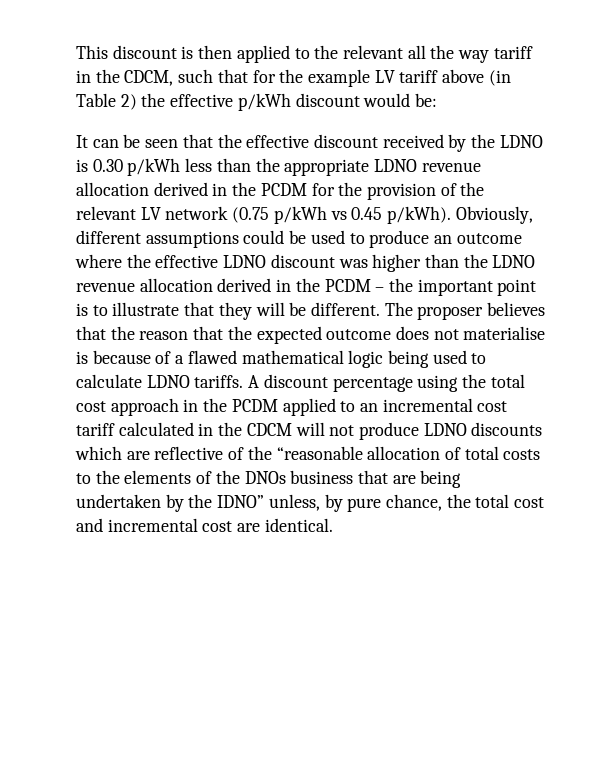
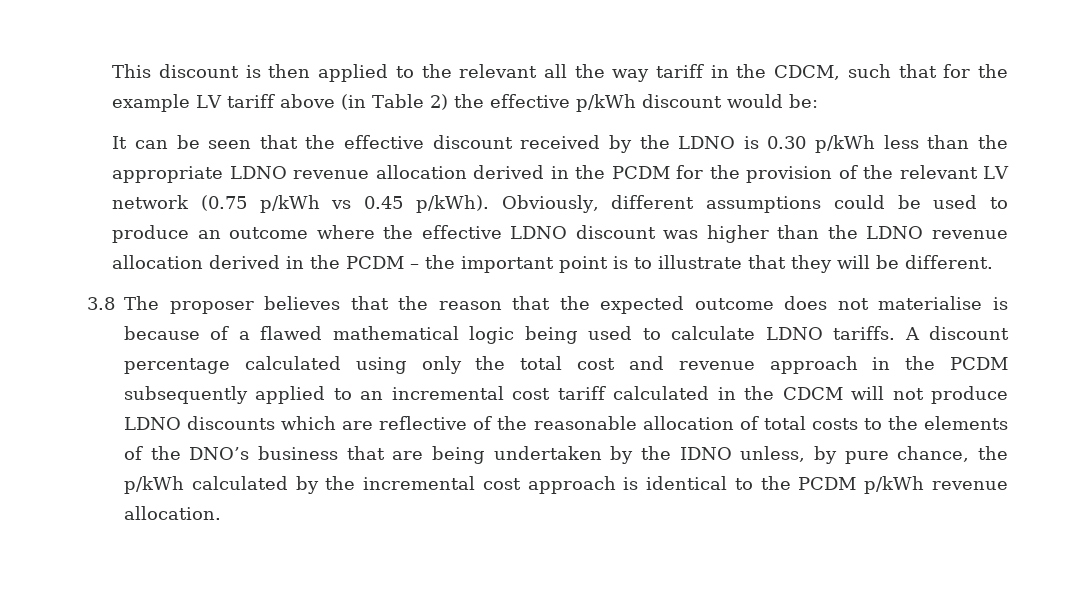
- Obviously, different assumptions could be used to produce an outcome where the effective LDNO discount was higher than the LDNO revenue allocation derived in the PCDM – the important point is to illustrate that they will be different. The proposer believes that the reason that the expected outcome does not materialise is because of a flawed mathematical logic being used to calculate LDNO tariffs.
+ Obviously, different assumptions could be used to produce an outcome where the effective LDNO discount was higher than the LDNO revenue allocation derived in the PCDM – the important point is to illustrate that they will be different.
+ 3.8 The proposer believes that the reason that the expected outcome does not materialise is because of a flawed mathematical logic being used to calculate LDNO tariffs.
- A discount percentage using the total cost approach in the PCDM applied to an incremental cost tariff calculated in the CDCM will not produce LDNO discounts which are reflective of the “reasonable allocation of total costs to the elements of the DNOs business that are being undertaken by the IDNO” unless, by pure chance, the total cost and incremental cost are identical.
+ A discount percentage calculated using only the total cost and revenue approach in the PCDM subsequently applied to an incremental cost tariff calculated in the CDCM will not produce LDNO discounts which are reflective of the reasonable allocation of total costs to the elements of the DNO’s business that are being undertaken by the IDNO unless, by pure chance, the p/kWh calculated by the incremental cost approach is identical to the PCDM p/kWh revenue allocation.

